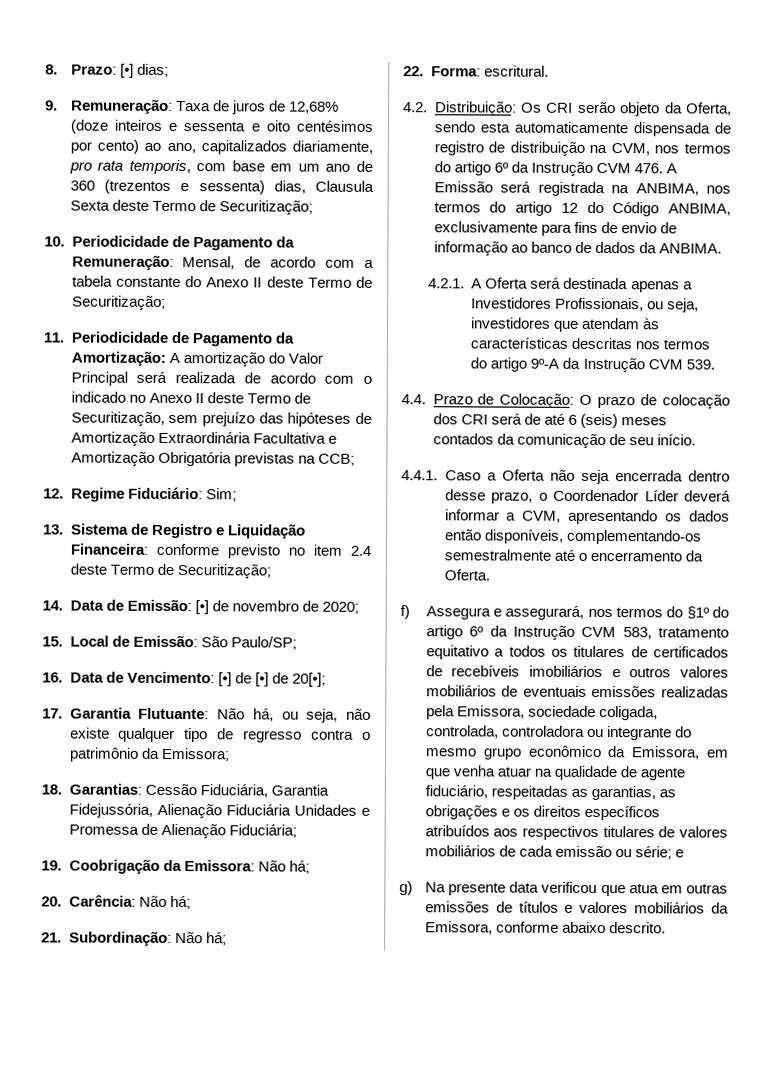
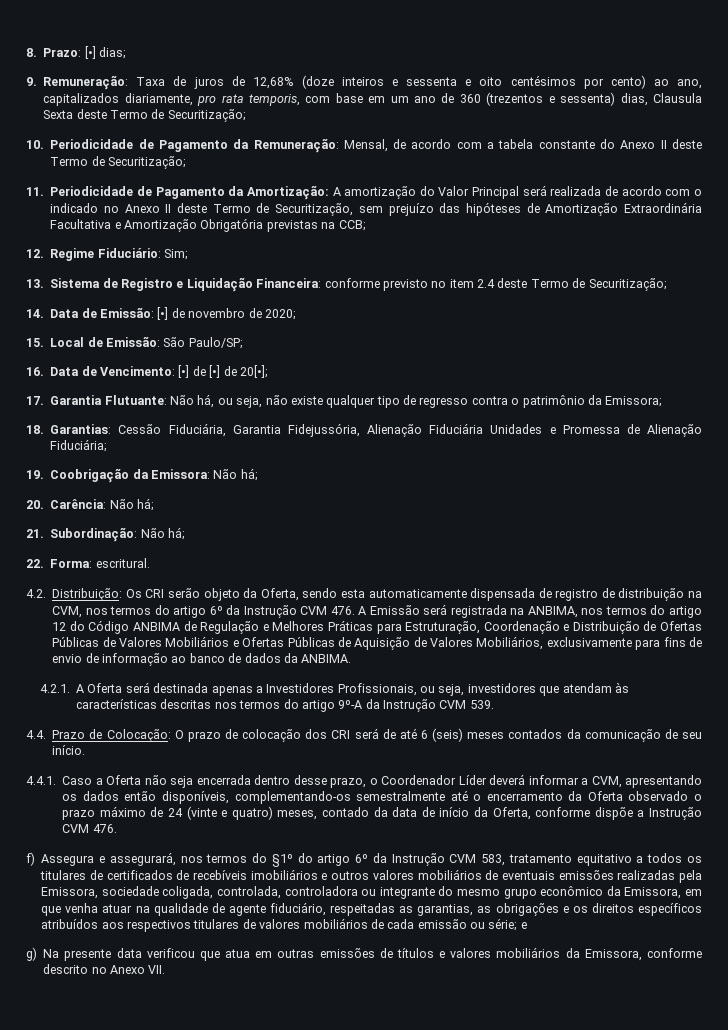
- 4.2. Distribuição: Os CRI serão objeto da Oferta, sendo esta automaticamente dispensada de registro de distribuição na CVM, nos termos do artigo 6º da Instrução CVM 476. A Emissão será registrada na ANBIMA, nos termos do artigo 12 do Código ANBIMA, exclusivamente para fins de envio de informação ao banco de dados da ANBIMA.
+ 4.2. Distribuição: Os CRI serão objeto da Oferta, sendo esta automaticamente dispensada de registro de distribuição na CVM, nos termos do artigo 6º da Instrução CVM 476. A Emissão será registrada na ANBIMA, nos termos do artigo 12 do Código ANBIMA de Regulação e Melhores Práticas para Estruturação, Coordenação e Distribuição de Ofertas Públicas de Valores Mobiliários e Ofertas Públicas de Aquisição de Valores Mobiliários, exclusivamente para fins de envio de informação ao banco de dados da ANBIMA.
- 4.4.1. Caso a Oferta não seja encerrada dentro desse prazo, o Coordenador Líder deverá informar a CVM, apresentando os dados então disponíveis, complementando-os semestralmente até o encerramento da Oferta.
+ 4.4.1. Caso a Oferta não seja encerrada dentro desse prazo, o Coordenador Líder deverá informar a CVM, apresentando os dados então disponíveis, complementando-os semestralmente até o encerramento da Oferta observado o prazo máximo de 24 (vinte e quatro) meses, contado da data de início da Oferta, conforme dispõe a Instrução CVM 476.
- g) Na presente data verificou que atua em outras emissões de títulos e valores mobiliários da Emissora, conforme abaixo descrito.
+ g) Na presente data verificou que atua em outras emissões de títulos e valores mobiliários da Emissora, conforme descrito no Anexo VII.

